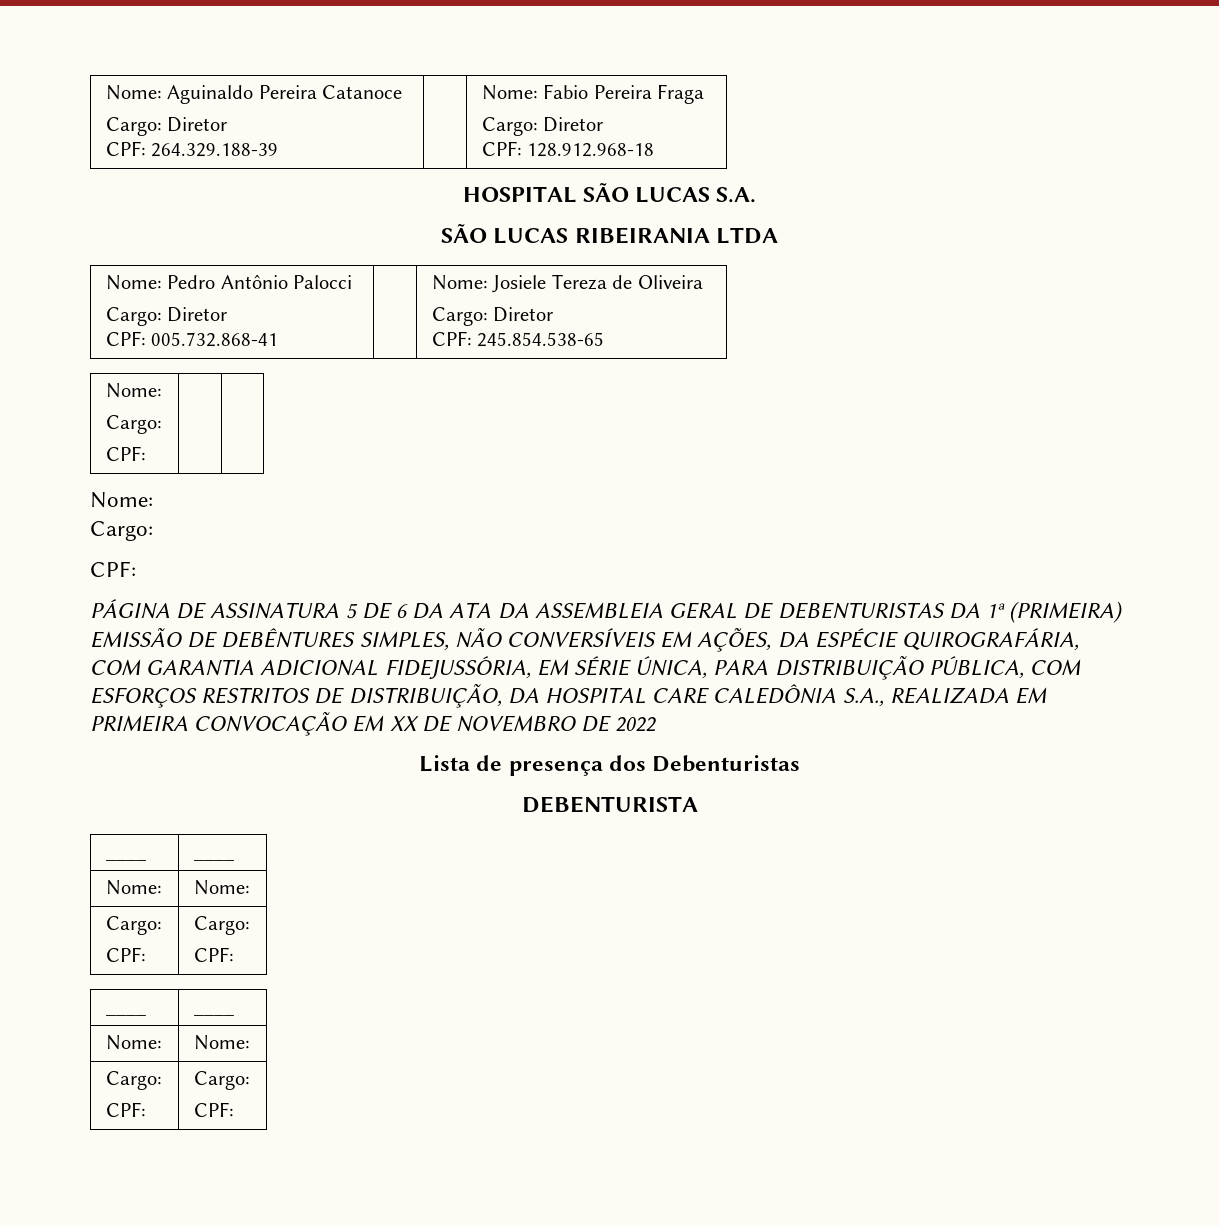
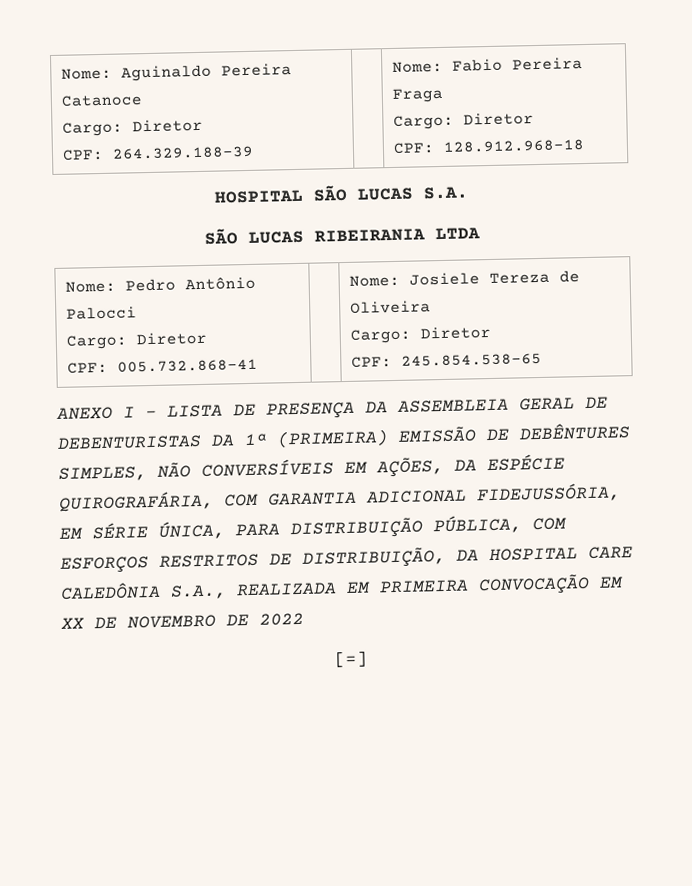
  Nome: Pedro Antônio Palocci
  Cargo: Diretor
  CPF: 005.732.868-41 | | Nome: Josiele Tereza de Oliveira
  Cargo: Diretor
  CPF: 245.854.538-65
- Nome:
- Cargo:
- CPF: | |
- Nome:
- Cargo:
- CPF:
- PÁGINA DE ASSINATURA 5 DE 6 DA ATA DA ASSEMBLEIA GERAL DE DEBENTURISTAS DA 1ª (PRIMEIRA) EMISSÃO DE DEBÊNTURES SIMPLES, NÃO CONVERSÍVEIS EM AÇÕES, DA ESPÉCIE QUIROGRAFÁRIA, COM GARANTIA ADICIONAL FIDEJUSSÓRIA, EM SÉRIE ÚNICA, PARA DISTRIBUIÇÃO PÚBLICA, COM ESFORÇOS RESTRITOS DE DISTRIBUIÇÃO, DA HOSPITAL CARE CALEDÔNIA S.A., REALIZADA EM PRIMEIRA CONVOCAÇÃO EM XX DE NOVEMBRO DE 2022
+ ANEXO I – LISTA DE PRESENÇA DA ASSEMBLEIA GERAL DE DEBENTURISTAS DA 1ª (PRIMEIRA) EMISSÃO DE DEBÊNTURES SIMPLES, NÃO CONVERSÍVEIS EM AÇÕES, DA ESPÉCIE QUIROGRAFÁRIA, COM GARANTIA ADICIONAL FIDEJUSSÓRIA, EM SÉRIE ÚNICA, PARA DISTRIBUIÇÃO PÚBLICA, COM ESFORÇOS RESTRITOS DE DISTRIBUIÇÃO, DA HOSPITAL CARE CALEDÔNIA S.A., REALIZADA EM PRIMEIRA CONVOCAÇÃO EM XX DE NOVEMBRO DE 2022
- Lista de presença dos Debenturistas
- DEBENTURISTA
- ____ | ____
- Nome: | Nome:
- Cargo:
- CPF: | Cargo:
- CPF:
- ____ | ____
- Nome: | Nome:
- Cargo:
- CPF: | Cargo:
- CPF:
+ [=]

